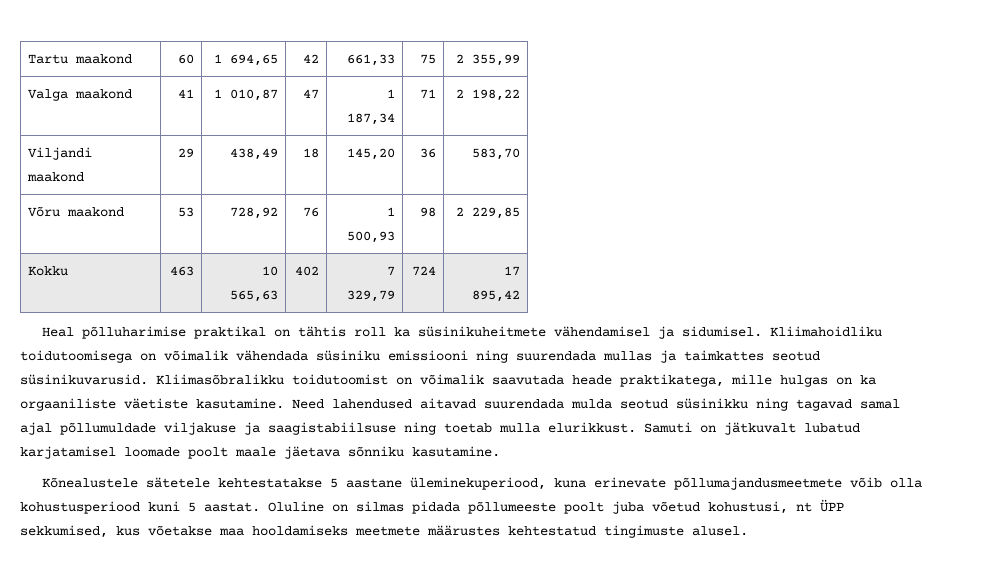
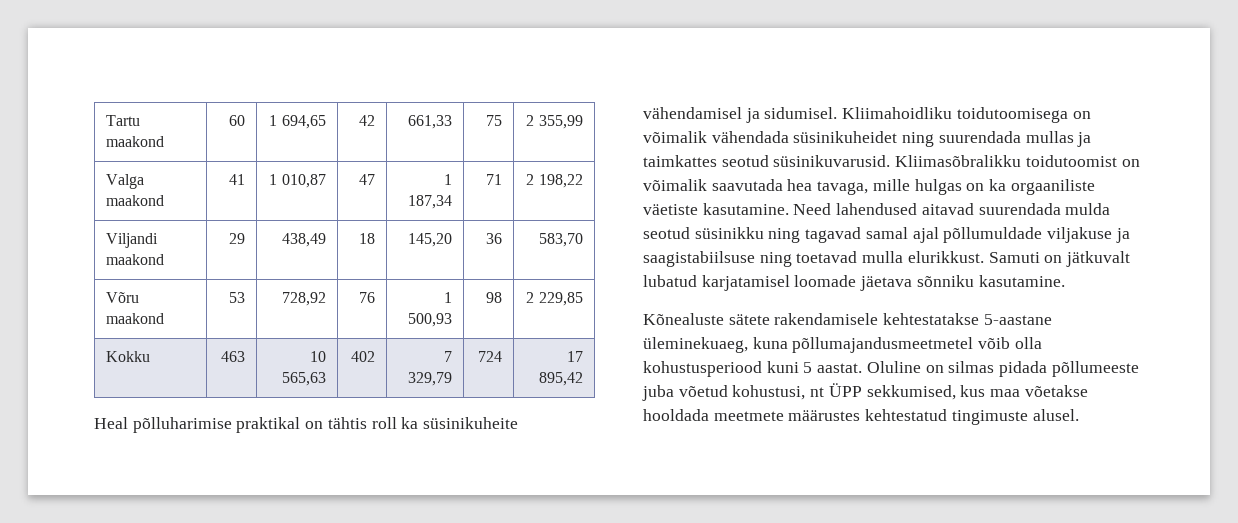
- Heal põlluharimise praktikal on tähtis roll ka süsinikuheitmete vähendamisel ja sidumisel.
+ Heal põlluharimise praktikal on tähtis roll ka süsinikuheite vähendamisel ja sidumisel.
- Kliimahoidliku toidutoomisega on võimalik vähendada süsiniku emissiooni ning suurendada mullas ja taimkattes seotud süsinikuvarusid.
+ Kliimahoidliku toidutoomisega on võimalik vähendada süsinikuheidet ning suurendada mullas ja taimkattes seotud süsinikuvarusid.
- Kliimasõbralikku toidutoomist on võimalik saavutada heade praktikatega, mille hulgas on ka orgaaniliste väetiste kasutamine.
+ Kliimasõbralikku toidutoomist on võimalik saavutada hea tavaga, mille hulgas on ka orgaaniliste väetiste kasutamine.
- Need lahendused aitavad suurendada mulda seotud süsinikku ning tagavad samal ajal põllumuldade viljakuse ja saagistabiilsuse ning toetab mulla elurikkust.
+ Need lahendused aitavad suurendada mulda seotud süsinikku ning tagavad samal ajal põllumuldade viljakuse ja saagistabiilsuse ning toetavad mulla elurikkust.
- Samuti on jätkuvalt lubatud karjatamisel loomade poolt maale jäetava sõnniku kasutamine.
+ Samuti on jätkuvalt lubatud karjatamisel loomade jäetava sõnniku kasutamine.
- Kõnealustele sätetele kehtestatakse 5 aastane üleminekuperiood, kuna erinevate põllumajandusmeetmete võib olla kohustusperiood kuni 5 aastat.
+ Kõnealuste sätete rakendamisele kehtestatakse 5-aastane üleminekuaeg, kuna põllumajandusmeetmetel võib olla kohustusperiood kuni 5 aastat.
- Oluline on silmas pidada põllumeeste poolt juba võetud kohustusi, nt ÜPP sekkumised, kus võetakse maa hooldamiseks meetmete määrustes kehtestatud tingimuste alusel.
+ Oluline on silmas pidada põllumeeste juba võetud kohustusi, nt ÜPP sekkumised, kus maa võetakse hooldada meetmete määrustes kehtestatud tingimuste alusel.

